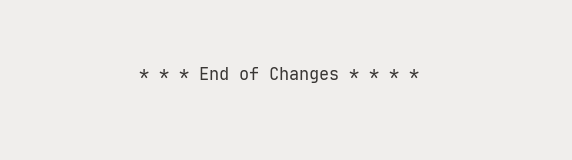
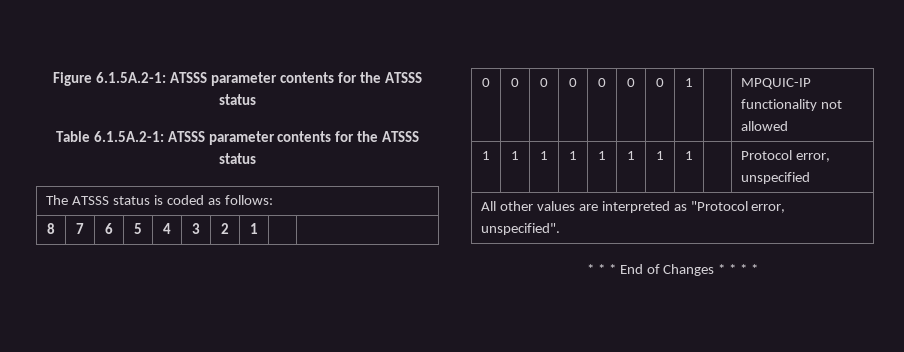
+ Figure 6.1.5A.2-1: ATSSS parameter contents for the ATSSS status
+ Table 6.1.5A.2-1: ATSSS parameter contents for the ATSSS status
+ The ATSSS status is coded as follows:
+ 8 | 7 | 6 | 5 | 4 | 3 | 2 | 1 | |
+ 0 | 0 | 0 | 0 | 0 | 0 | 0 | 1 | | MPQUIC-IP functionality not allowed
+ 1 | 1 | 1 | 1 | 1 | 1 | 1 | 1 | | Protocol error, unspecified
+ All other values are interpreted as "Protocol error, unspecified".

